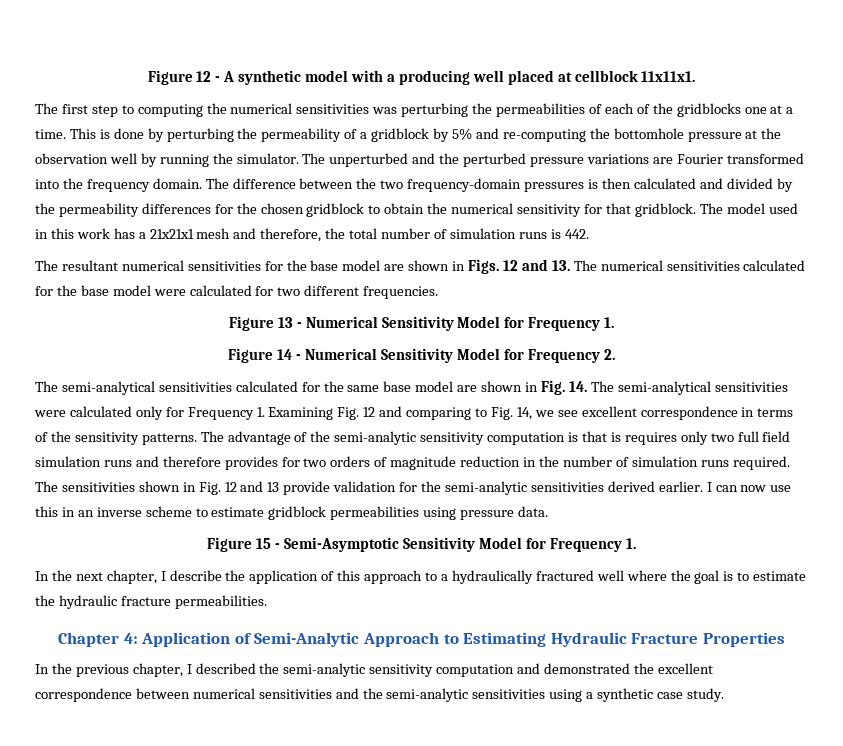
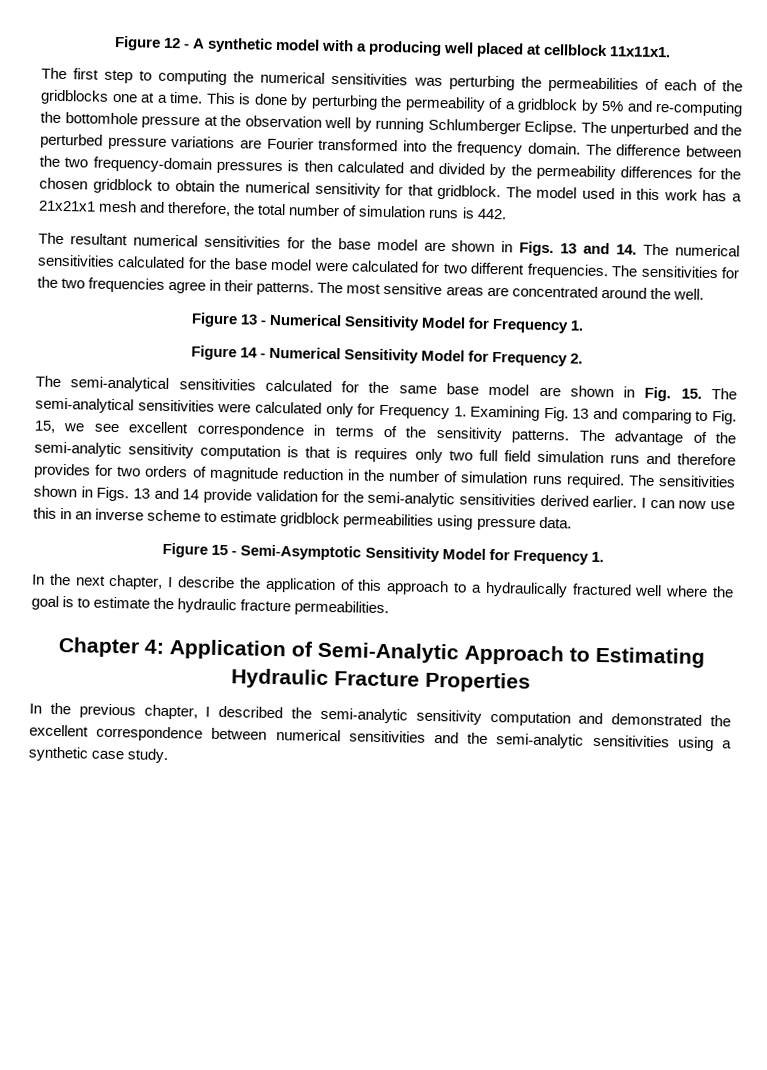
- This is done by perturbing the permeability of a gridblock by 5% and re-computing the bottomhole pressure at the observation well by running the simulator.
+ This is done by perturbing the permeability of a gridblock by 5% and re-computing the bottomhole pressure at the observation well by running Schlumberger Eclipse.
- The resultant numerical sensitivities for the base model are shown in Figs. 12 and 13. The numerical sensitivities calculated for the base model were calculated for two different frequencies.
+ The resultant numerical sensitivities for the base model are shown in Figs. 13 and 14. The numerical sensitivities calculated for the base model were calculated for two different frequencies. The sensitivities for the two frequencies agree in their patterns. The most sensitive areas are concentrated around the well.
- The semi-analytical sensitivities calculated for the same base model are shown in Fig. 14. The semi-analytical sensitivities were calculated only for Frequency 1. Examining Fig. 12 and comparing to Fig. 14, we see excellent correspondence in terms of the sensitivity patterns.
+ The semi-analytical sensitivities calculated for the same base model are shown in Fig. 15. The semi-analytical sensitivities were calculated only for Frequency 1. Examining Fig. 13 and comparing to Fig. 15, we see excellent correspondence in terms of the sensitivity patterns.
- The sensitivities shown in Fig. 12 and 13 provide validation for the semi-analytic sensitivities derived earlier.
+ The sensitivities shown in Figs. 13 and 14 provide validation for the semi-analytic sensitivities derived earlier.

